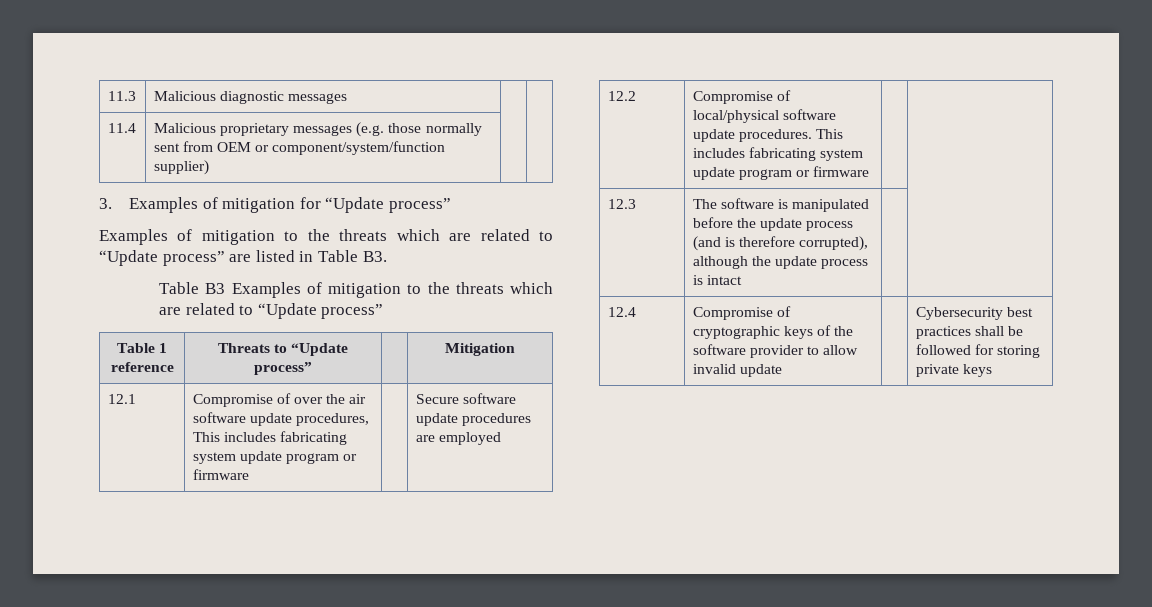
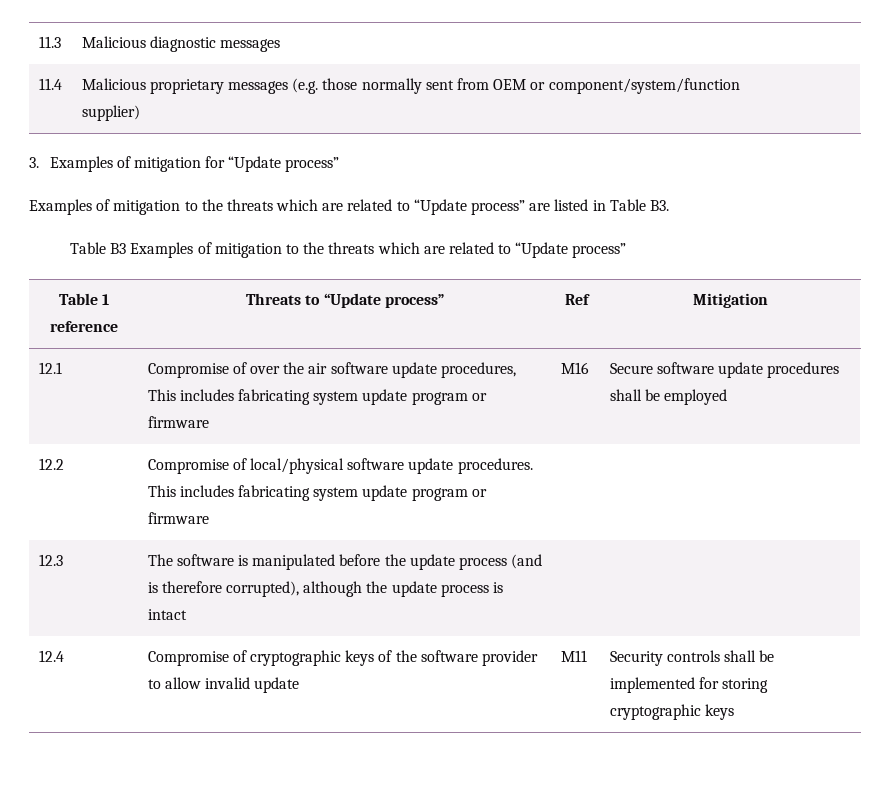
- Table 1 reference | Threats to “Update process” | | Mitigation
+ Table 1 reference | Threats to “Update process” | Ref | Mitigation
- 12.1 | Compromise of over the air software update procedures, This includes fabricating system update program or firmware | | Secure software update procedures are employed
+ 12.1 | Compromise of over the air software update procedures, This includes fabricating system update program or firmware | M16 | Secure software update procedures shall be employed
- 12.4 | Compromise of cryptographic keys of the software provider to allow invalid update | | Cybersecurity best practices shall be followed for storing private keys
+ 12.4 | Compromise of cryptographic keys of the software provider to allow invalid update | M11 | Security controls shall be implemented for storing cryptographic keys

